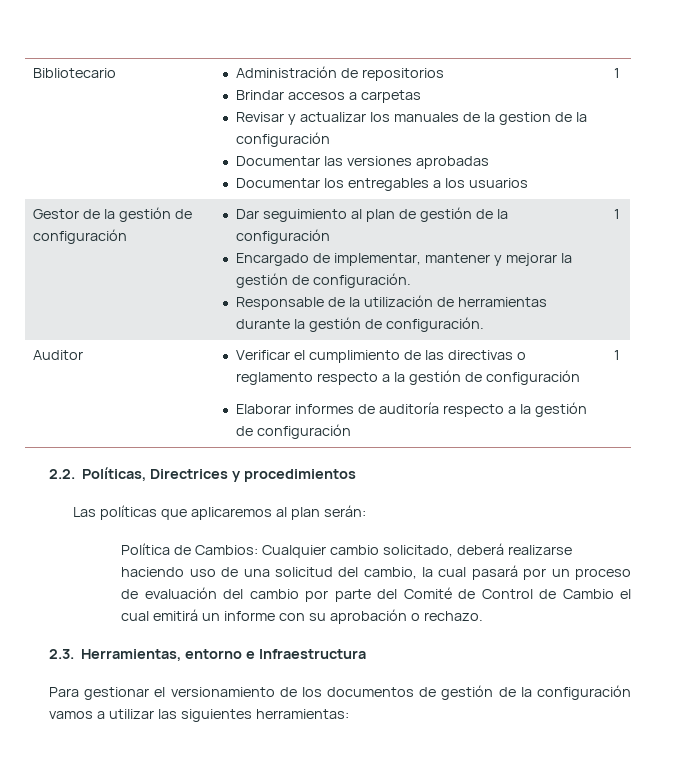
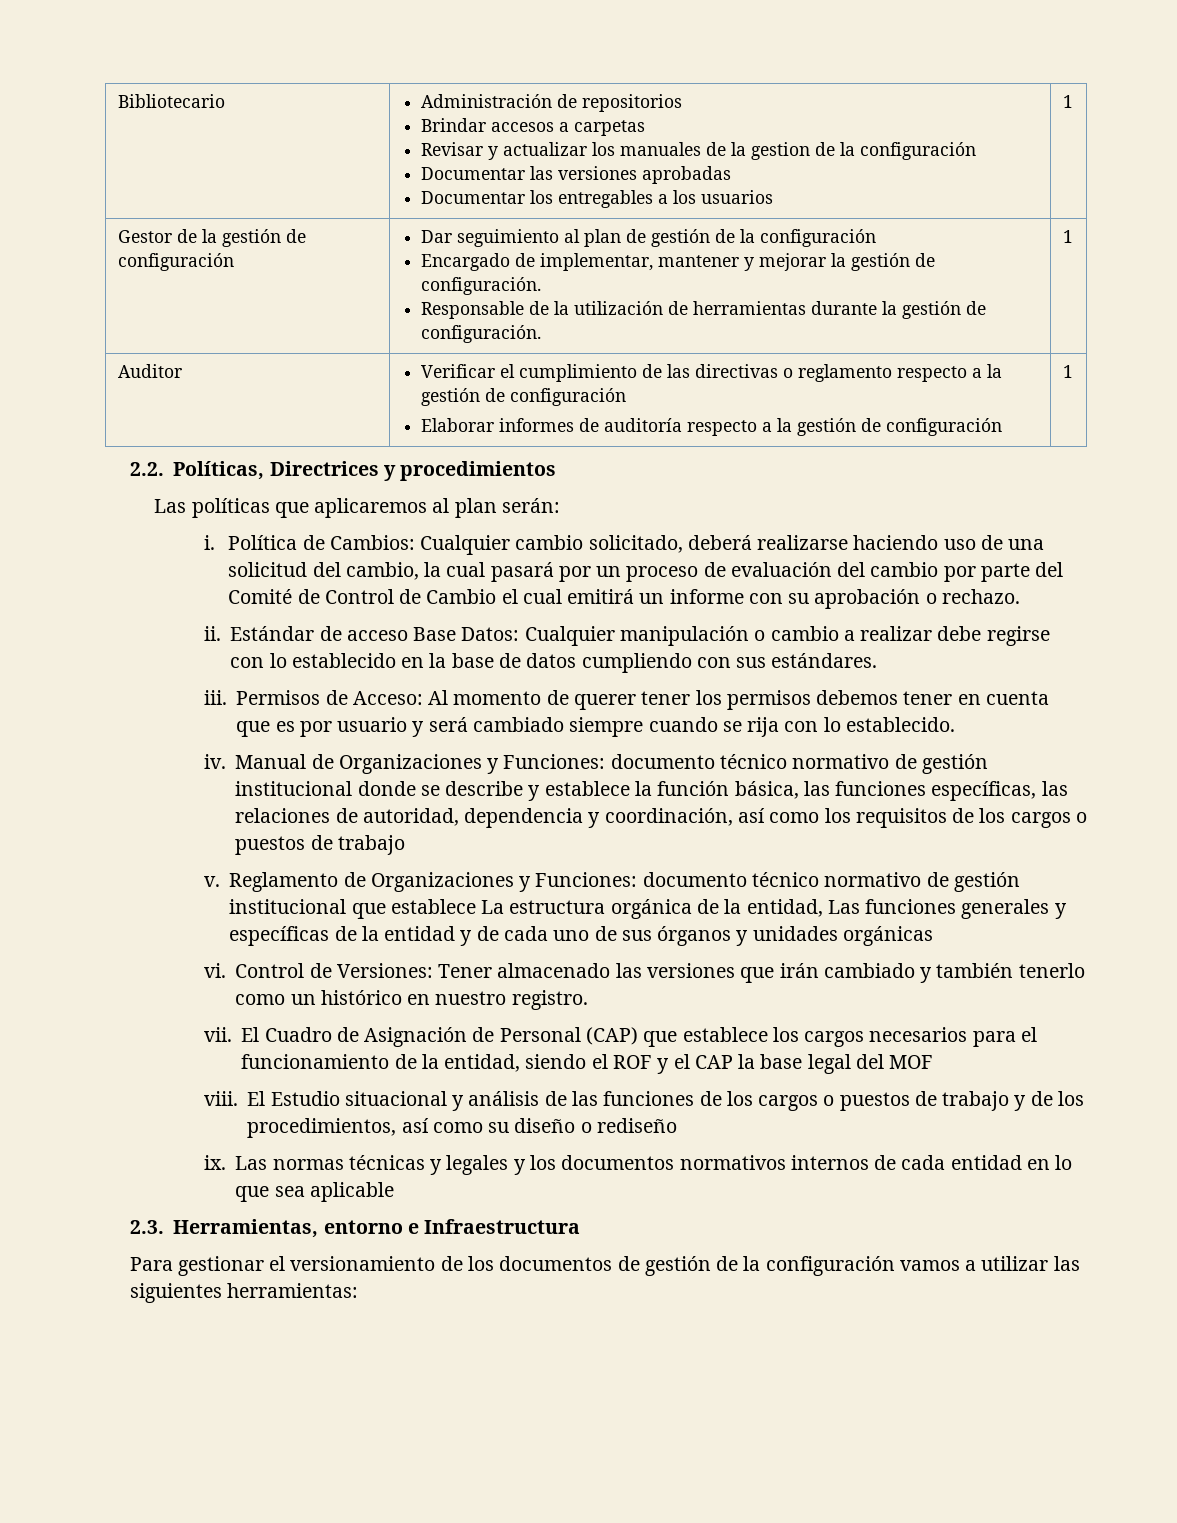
+ i.
+ ii. Estándar de acceso Base Datos: Cualquier manipulación o cambio a realizar debe regirse con lo establecido en la base de datos cumpliendo con sus estándares.
+ iii. Permisos de Acceso: Al momento de querer tener los permisos debemos tener en cuenta que es por usuario y será cambiado siempre cuando se rija con lo establecido.
+ iv. Manual de Organizaciones y Funciones: documento técnico normativo de gestión institucional donde se describe y establece la función básica, las funciones específicas, las relaciones de autoridad, dependencia y coordinación, así como los requisitos de los cargos o puestos de trabajo
+ v. Reglamento de Organizaciones y Funciones: documento técnico normativo de gestión institucional que establece La estructura orgánica de la entidad, Las funciones generales y específicas de la entidad y de cada uno de sus órganos y unidades orgánicas
+ vi. Control de Versiones: Tener almacenado las versiones que irán cambiado y también tenerlo como un histórico en nuestro registro.
+ vii. El Cuadro de Asignación de Personal (CAP) que establece los cargos necesarios para el funcionamiento de la entidad, siendo el ROF y el CAP la base legal del MOF
+ viii. El Estudio situacional y análisis de las funciones de los cargos o puestos de trabajo y de los procedimientos, así como su diseño o rediseño
+ ix. Las normas técnicas y legales y los documentos normativos internos de cada entidad en lo que sea aplicable

